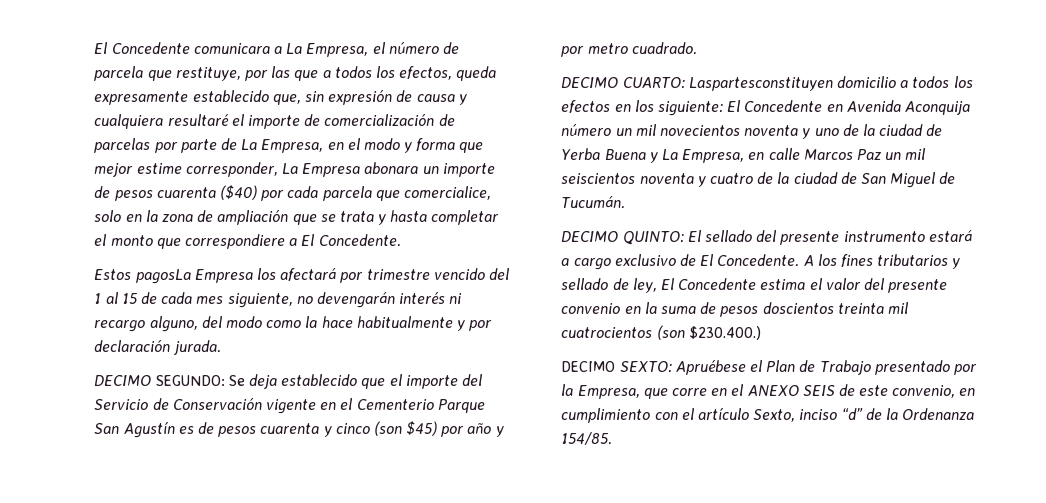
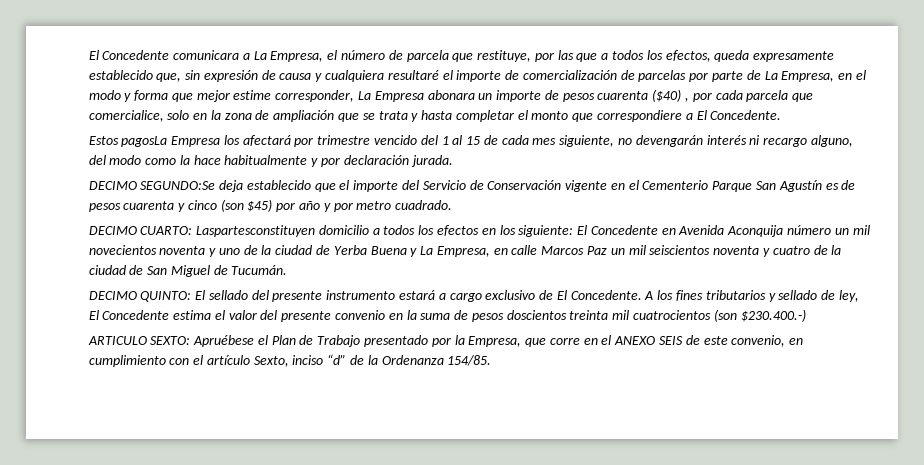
- El Concedente comunicara a La Empresa, el número de parcela que restituye, por las que a todos los efectos, queda expresamente establecido que, sin expresión de causa y cualquiera resultaré el importe de comercialización de parcelas por parte de La Empresa, en el modo y forma que mejor estime corresponder, La Empresa abonara un importe de pesos cuarenta ($40) por cada parcela que comercialice, solo en la zona de ampliación que se trata y hasta completar el monto que correspondiere a El Concedente.
+ El Concedente comunicara a La Empresa, el número de parcela que restituye, por las que a todos los efectos, queda expresamente establecido que, sin expresión de causa y cualquiera resultaré el importe de comercialización de parcelas por parte de La Empresa, en el modo y forma que mejor estime corresponder, La Empresa abonara un importe de pesos cuarenta ($40) , por cada parcela que comercialice, solo en la zona de ampliación que se trata y hasta completar el monto que correspondiere a El Concedente.
- DECIMO SEGUNDO: Se deja establecido que el importe del Servicio de Conservación vigente en el Cementerio Parque San Agustín es de pesos cuarenta y cinco (son $45) por año y por metro cuadrado.
+ DECIMO SEGUNDO:Se deja establecido que el importe del Servicio de Conservación vigente en el Cementerio Parque San Agustín es de pesos cuarenta y cinco (son $45) por año y por metro cuadrado.
- A los fines tributarios y sellado de ley, El Concedente estima el valor del presente convenio en la suma de pesos doscientos treinta mil cuatrocientos (son $230.400.)
- DECIMO SEXTO: Apruébese el Plan de Trabajo presentado por la Empresa, que corre en el ANEXO SEIS de este convenio, en cumplimiento con el artículo Sexto, inciso “d” de la Ordenanza 154/85.
+ A los fines tributarios y sellado de ley, El Concedente estima el valor del presente convenio en la suma de pesos doscientos treinta mil cuatrocientos (son $230.400.-)
+ ARTICULO SEXTO: Apruébese el Plan de Trabajo presentado por la Empresa, que corre en el ANEXO SEIS de este convenio, en cumplimiento con el artículo Sexto, inciso “d” de la Ordenanza 154/85.

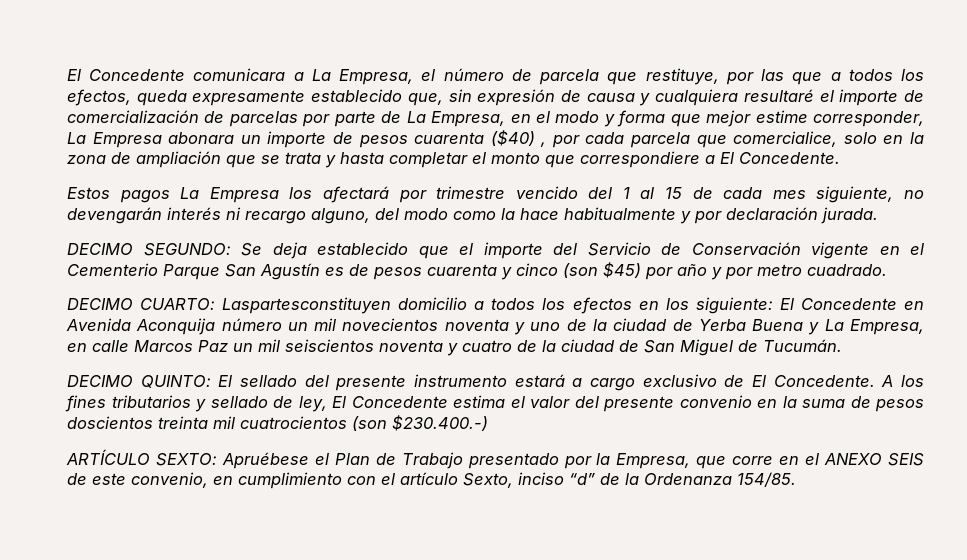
- Estos pagosLa Empresa los afectará por trimestre vencido del 1 al 15 de cada mes siguiente, no devengarán interés ni recargo alguno, del modo como la hace habitualmente y por declaración jurada.
+ Estos pagos La Empresa los afectará por trimestre vencido del 1 al 15 de cada mes siguiente, no devengarán interés ni recargo alguno, del modo como la hace habitualmente y por declaración jurada.
- DECIMO SEGUNDO:Se deja establecido que el importe del Servicio de Conservación vigente en el Cementerio Parque San Agustín es de pesos cuarenta y cinco (son $45) por año y por metro cuadrado.
+ DECIMO SEGUNDO: Se deja establecido que el importe del Servicio de Conservación vigente en el Cementerio Parque San Agustín es de pesos cuarenta y cinco (son $45) por año y por metro cuadrado.
- ARTICULO SEXTO: Apruébese el Plan de Trabajo presentado por la Empresa, que corre en el ANEXO SEIS de este convenio, en cumplimiento con el artículo Sexto, inciso “d” de la Ordenanza 154/85.
+ ARTÍCULO SEXTO: Apruébese el Plan de Trabajo presentado por la Empresa, que corre en el ANEXO SEIS de este convenio, en cumplimiento con el artículo Sexto, inciso “d” de la Ordenanza 154/85.

